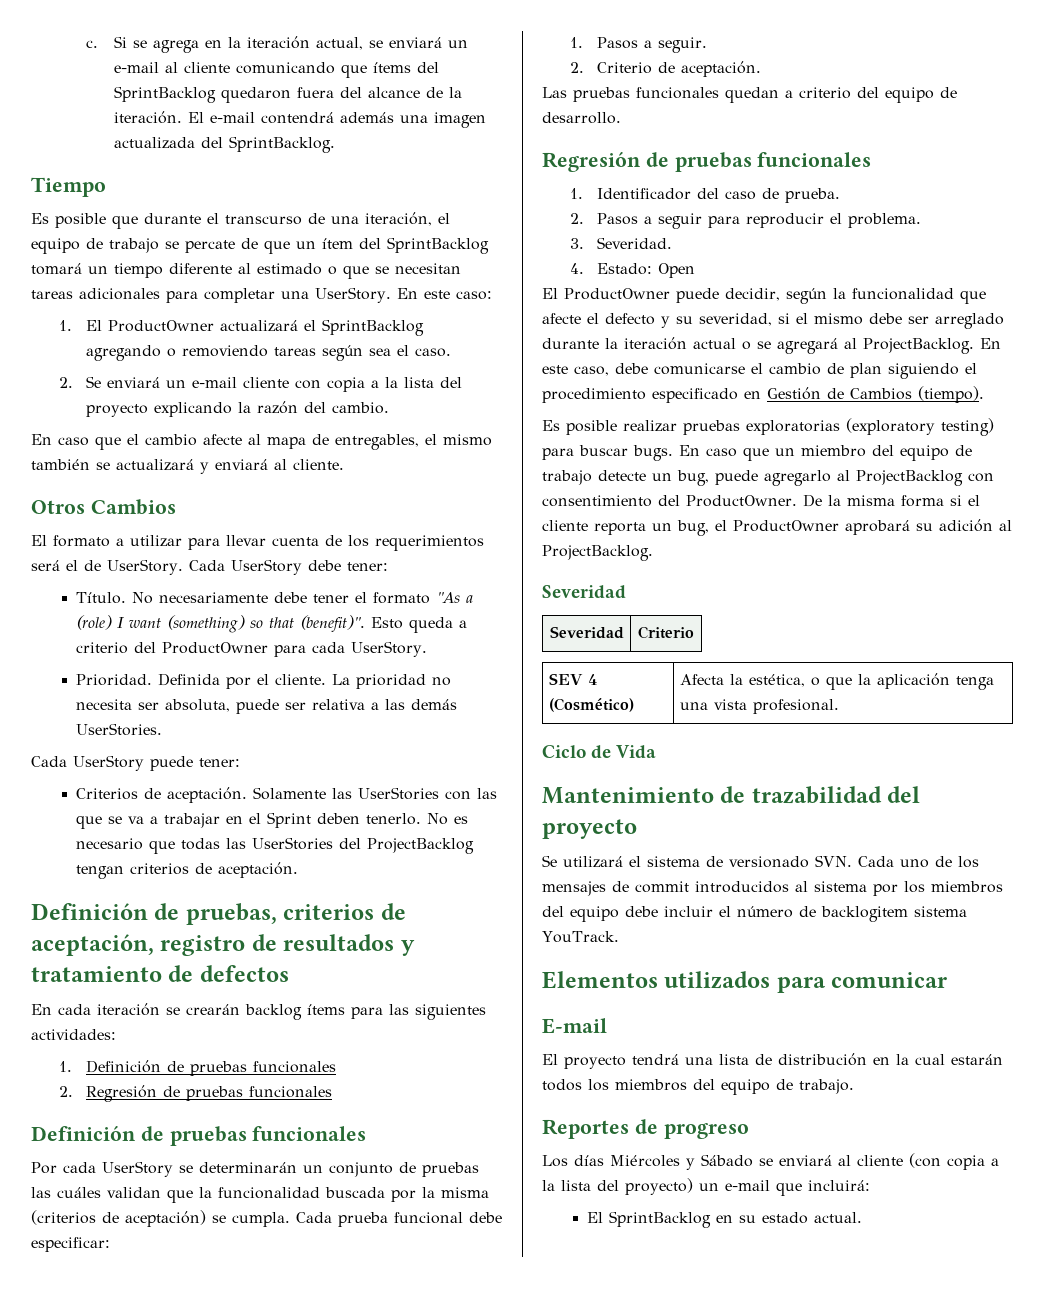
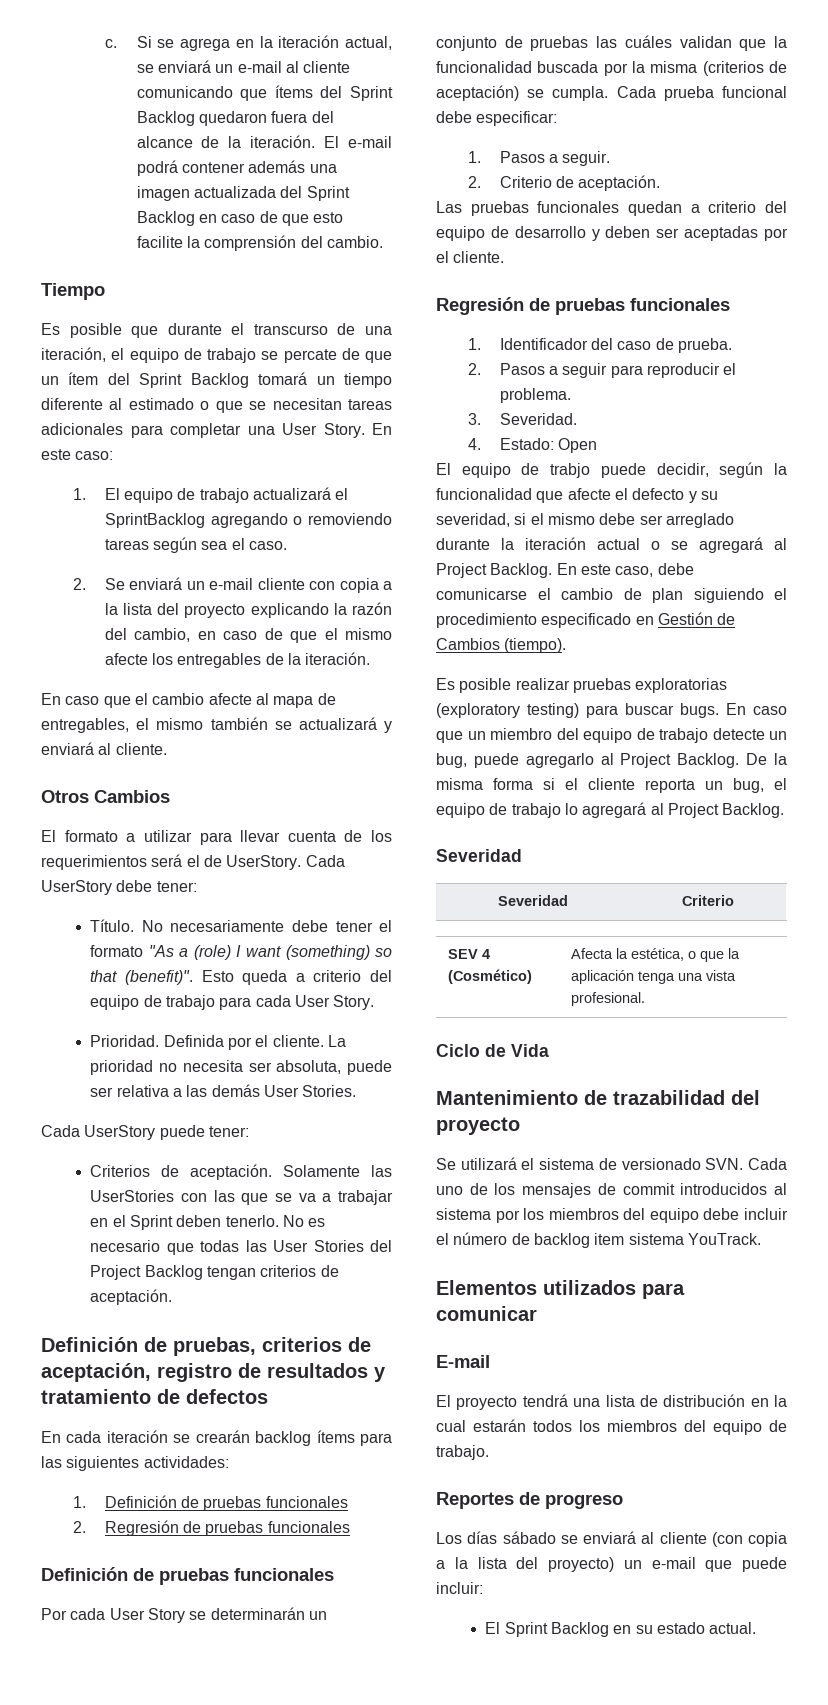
- Si se agrega en la iteración actual, se enviará un e-mail al cliente comunicando que ítems del SprintBacklog quedaron fuera del alcance de la iteración.
+ Si se agrega en la iteración actual, se enviará un e-mail al cliente comunicando que ítems del Sprint Backlog quedaron fuera del alcance de la iteración.
- El e-mail contendrá además una imagen actualizada del SprintBacklog.
+ El e-mail podrá contener además una imagen actualizada del Sprint Backlog en caso de que esto facilite la comprensión del cambio.
- Es posible que durante el transcurso de una iteración, el equipo de trabajo se percate de que un ítem del SprintBacklog tomará un tiempo diferente al estimado o que se necesitan tareas adicionales para completar una UserStory.
+ Es posible que durante el transcurso de una iteración, el equipo de trabajo se percate de que un ítem del Sprint Backlog tomará un tiempo diferente al estimado o que se necesitan tareas adicionales para completar una User Story.
- 1. El ProductOwner actualizará el SprintBacklog agregando o removiendo tareas según sea el caso.
+ 1. El equipo de trabajo actualizará el SprintBacklog agregando o removiendo tareas según sea el caso.
- 2. Se enviará un e-mail cliente con copia a la lista del proyecto explicando la razón del cambio.
+ 2. Se enviará un e-mail cliente con copia a la lista del proyecto explicando la razón del cambio, en caso de que el mismo afecte los entregables de la iteración.
- Esto queda a criterio del ProductOwner para cada UserStory.
+ Esto queda a criterio del equipo de trabajo para cada User Story.
- La prioridad no necesita ser absoluta, puede ser relativa a las demás UserStories.
+ La prioridad no necesita ser absoluta, puede ser relativa a las demás User Stories.
- No es necesario que todas las UserStories del ProjectBacklog tengan criterios de aceptación.
+ No es necesario que todas las User Stories del Project Backlog tengan criterios de aceptación.
- Por cada UserStory se determinarán un conjunto de pruebas las cuáles validan que la funcionalidad buscada por la misma (criterios de aceptación) se cumpla.
+ Por cada User Story se determinarán un conjunto de pruebas las cuáles validan que la funcionalidad buscada por la misma (criterios de aceptación) se cumpla.
- Las pruebas funcionales quedan a criterio del equipo de desarrollo.
+ Las pruebas funcionales quedan a criterio del equipo de desarrollo y deben ser aceptadas por el cliente.
- El ProductOwner puede decidir, según la funcionalidad que afecte el defecto y su severidad, si el mismo debe ser arreglado durante la iteración actual o se agregará al ProjectBacklog.
+ El equipo de trabjo puede decidir, según la funcionalidad que afecte el defecto y su severidad, si el mismo debe ser arreglado durante la iteración actual o se agregará al Project Backlog.
- En caso que un miembro del equipo de trabajo detecte un bug, puede agregarlo al ProjectBacklog con consentimiento del ProductOwner.
+ En caso que un miembro del equipo de trabajo detecte un bug, puede agregarlo al Project Backlog.
- De la misma forma si el cliente reporta un bug, el ProductOwner aprobará su adición al ProjectBacklog.
+ De la misma forma si el cliente reporta un bug, el equipo de trabajo lo agregará al Project Backlog.
- Se utilizará el sistema de versionado SVN. Cada uno de los mensajes de commit introducidos al sistema por los miembros del equipo debe incluir el número de backlogitem sistema YouTrack.
+ Se utilizará el sistema de versionado SVN. Cada uno de los mensajes de commit introducidos al sistema por los miembros del equipo debe incluir el número de backlog item sistema YouTrack.
- Los días Miércoles y Sábado se enviará al cliente (con copia a la lista del proyecto) un e-mail que incluirá:
- El SprintBacklog en su estado actual.
+ Los días sábado se enviará al cliente (con copia a la lista del proyecto) un e-mail que puede incluir:
+ El Sprint Backlog en su estado actual.

